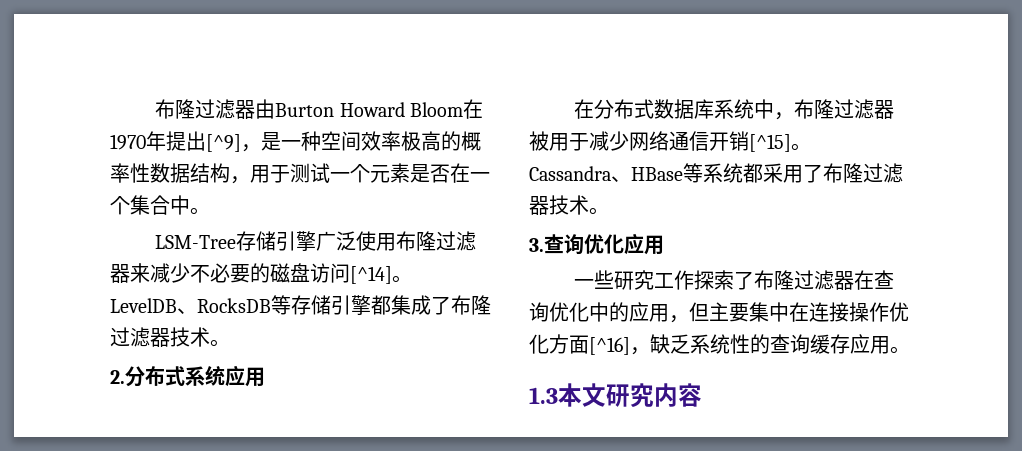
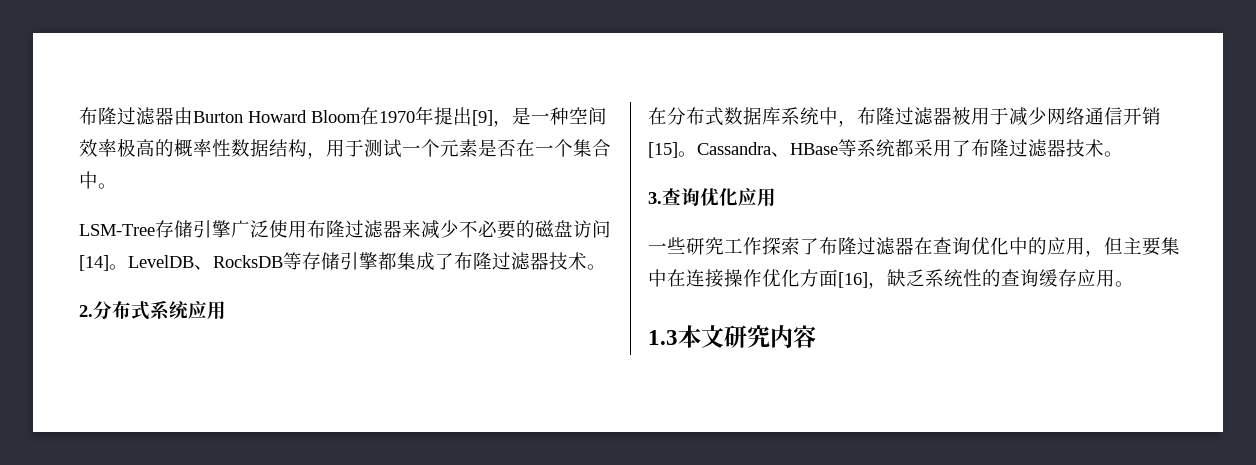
- 布隆过滤器由Burton Howard Bloom在1970年提出[^9]，是一种空间效率极高的概率性数据结构，用于测试一个元素是否在一个集合中。
+ 布隆过滤器由Burton Howard Bloom在1970年提出[9]，是一种空间效率极高的概率性数据结构，用于测试一个元素是否在一个集合中。
- LSM-Tree存储引擎广泛使用布隆过滤器来减少不必要的磁盘访问[^14]。
+ LSM-Tree存储引擎广泛使用布隆过滤器来减少不必要的磁盘访问[14]。
- 在分布式数据库系统中，布隆过滤器被用于减少网络通信开销[^15]。
+ 在分布式数据库系统中，布隆过滤器被用于减少网络通信开销[15]。
- 一些研究工作探索了布隆过滤器在查询优化中的应用，但主要集中在连接操作优化方面[^16]，缺乏系统性的查询缓存应用。
+ 一些研究工作探索了布隆过滤器在查询优化中的应用，但主要集中在连接操作优化方面[16]，缺乏系统性的查询缓存应用。

